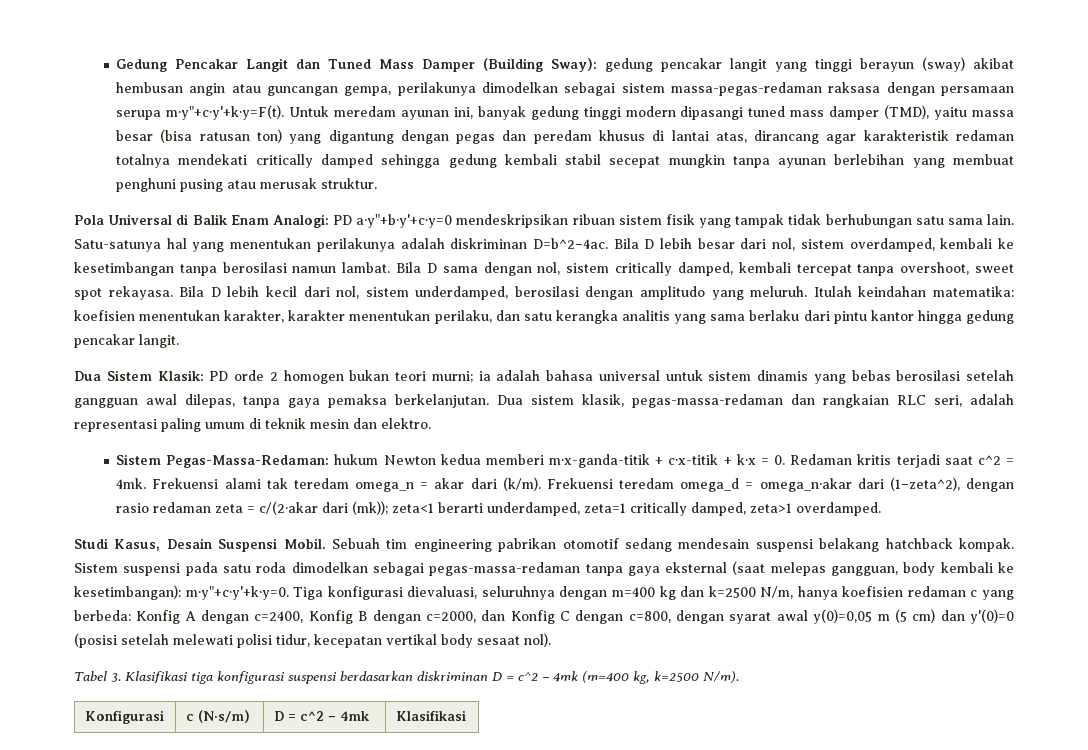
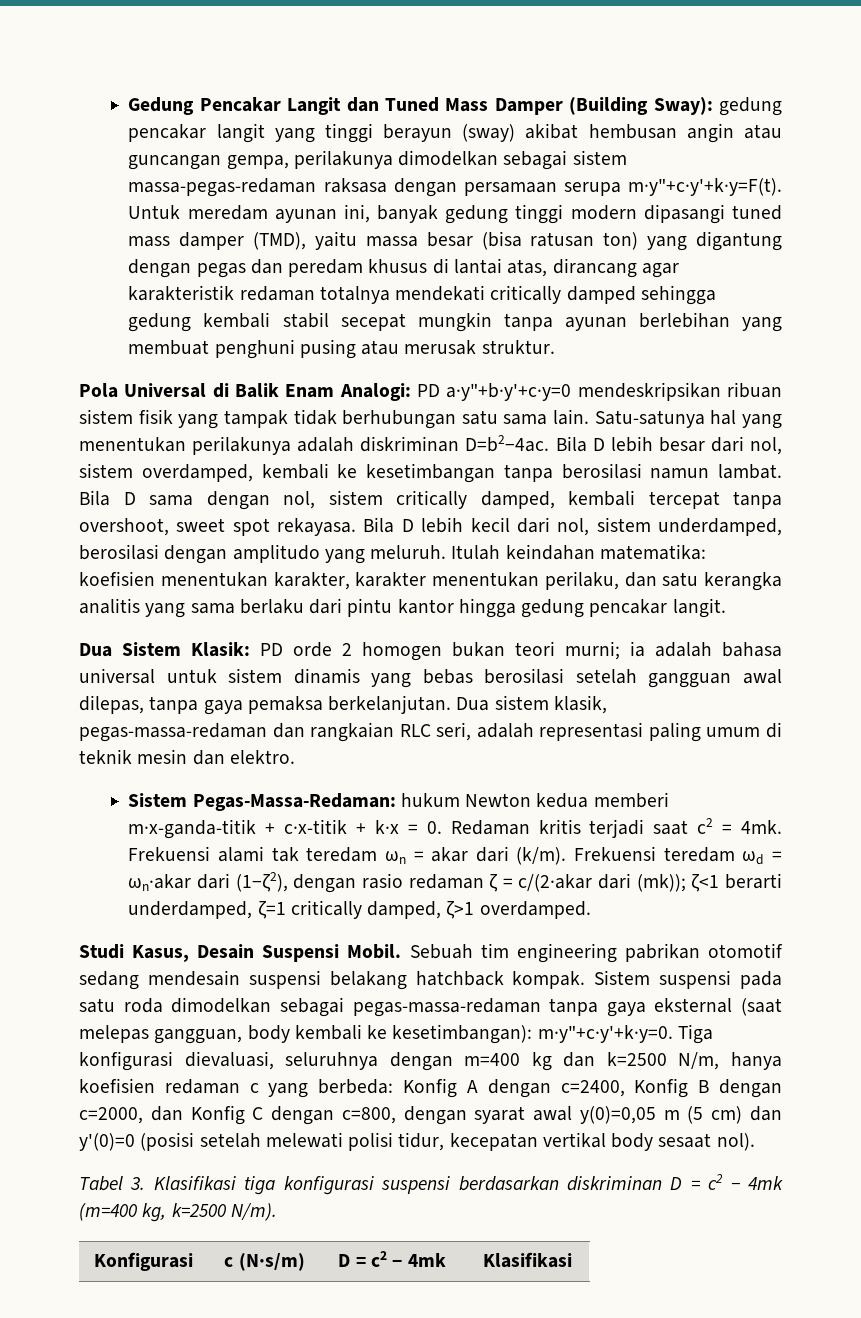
- Satu-satunya hal yang menentukan perilakunya adalah diskriminan D=b^2−4ac.
+ Satu-satunya hal yang menentukan perilakunya adalah diskriminan D=b2−4ac.
- Sistem Pegas-Massa-Redaman: hukum Newton kedua memberi m·x-ganda-titik + c·x-titik + k·x = 0. Redaman kritis terjadi saat c^2 = 4mk.
+ Sistem Pegas-Massa-Redaman: hukum Newton kedua memberi m·x-ganda-titik + c·x-titik + k·x = 0. Redaman kritis terjadi saat c2 = 4mk.
- Frekuensi alami tak teredam omega_n = akar dari (k/m).
+ Frekuensi alami tak teredam ωn = akar dari (k/m).
- Frekuensi teredam omega_d = omega_n·akar dari (1−zeta^2), dengan rasio redaman zeta = c/(2·akar dari (mk)); zeta<1 berarti underdamped, zeta=1 critically damped, zeta>1 overdamped.
+ Frekuensi teredam ωd = ωn·akar dari (1−ζ2), dengan rasio redaman ζ = c/(2·akar dari (mk)); ζ<1 berarti underdamped, ζ=1 critically damped, ζ>1 overdamped.
- Tabel 3. Klasifikasi tiga konfigurasi suspensi berdasarkan diskriminan D = c^2 − 4mk (m=400 kg, k=2500 N/m).
+ Tabel 3. Klasifikasi tiga konfigurasi suspensi berdasarkan diskriminan D = c2 − 4mk (m=400 kg, k=2500 N/m).
- Konfigurasi | c (N·s/m) | D = c^2 − 4mk | Klasifikasi
+ Konfigurasi | c (N·s/m) | D = c2 − 4mk | Klasifikasi

